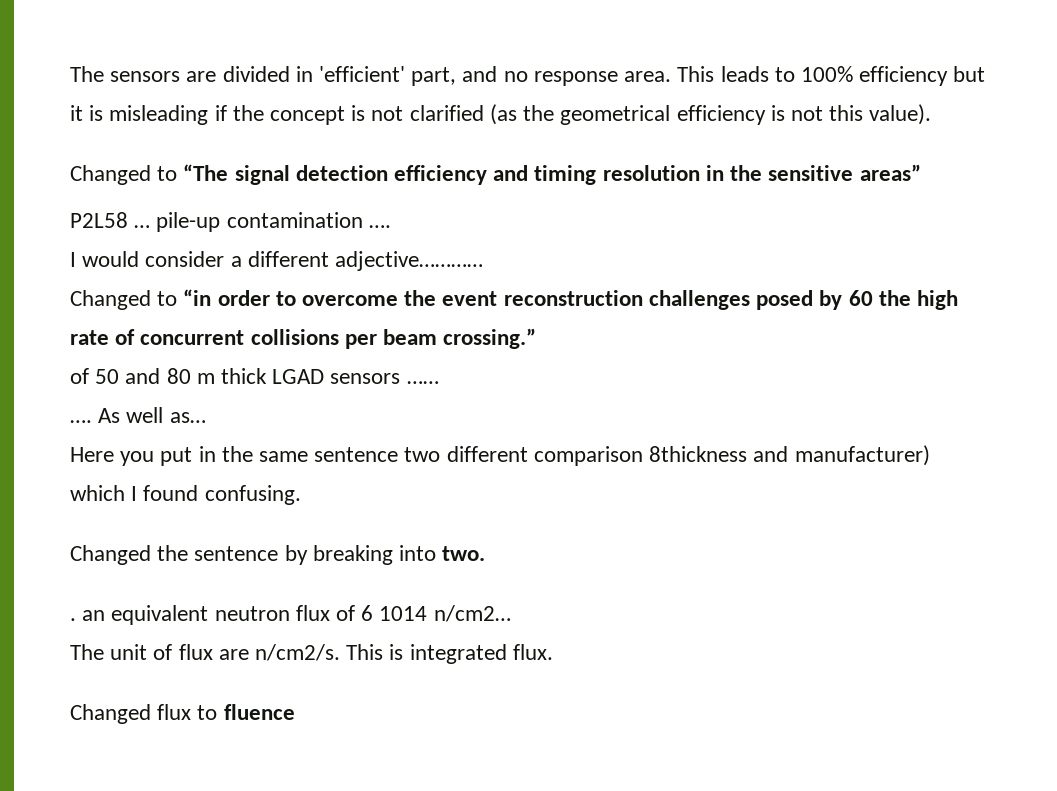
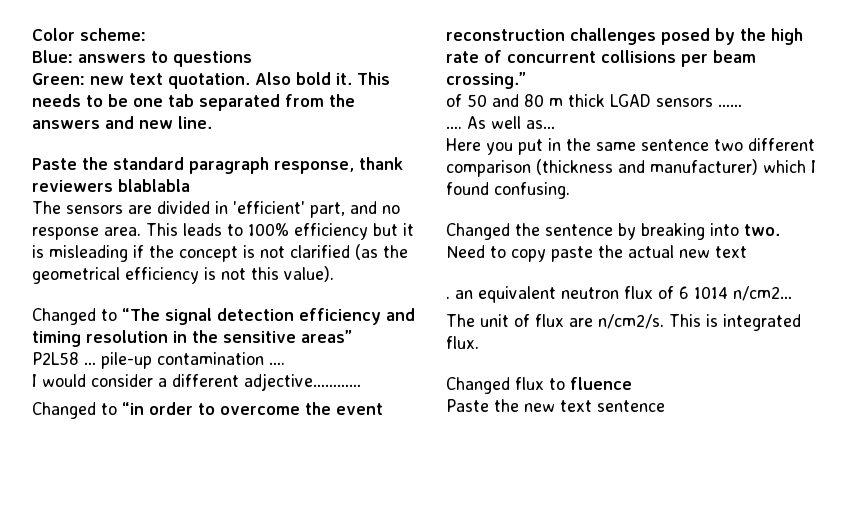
+ Color scheme:
+ Blue: answers to questions
+ Green: new text quotation. Also bold it. This needs to be one tab separated from the answers and new line.
+ Paste the standard paragraph response, thank reviewers blablabla
- Changed to “in order to overcome the event reconstruction challenges posed by 60 the high rate of concurrent collisions per beam crossing.”
+ Changed to “in order to overcome the event reconstruction challenges posed by the high rate of concurrent collisions per beam crossing.”
- Here you put in the same sentence two different comparison 8thickness and manufacturer) which I found confusing.
+ Here you put in the same sentence two different comparison (thickness and manufacturer) which I found confusing.
+ Need to copy paste the actual new text
+ Paste the new text sentence

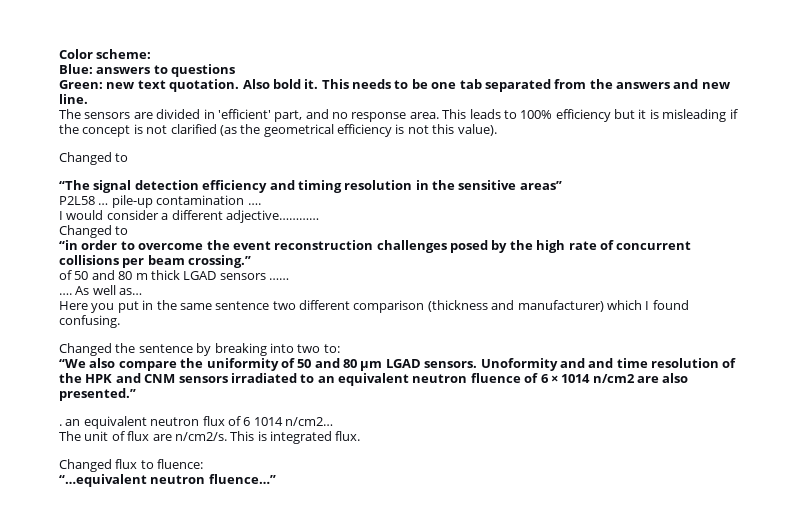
- Paste the standard paragraph response, thank reviewers blablabla
  This leads to 100% efficiency but it is misleading if the concept is not clarified (as the geometrical efficiency is not this value).
- Changed to “The signal detection efficiency and timing resolution in the sensitive areas”
+ Changed to
+ “The signal detection efficiency and timing resolution in the sensitive areas”
  I would consider a different adjective…………
- Changed to “in order to overcome the event reconstruction challenges posed by the high rate of concurrent collisions per beam crossing.”
+ Changed to
+ “in order to overcome the event reconstruction challenges posed by the high rate of concurrent collisions per beam crossing.”
- Changed the sentence by breaking into two.
- Need to copy paste the actual new text
+ Changed the sentence by breaking into two to:
+ “We also compare the uniformity of 50 and 80 μm LGAD sensors. Unoformity and and time resolution of the HPK and CNM sensors irradiated to an equivalent neutron fluence of 6 × 1014 n/cm2 are also presented.”
- Changed flux to fluence
- Paste the new text sentence
+ Changed flux to fluence:
+ “…equivalent neutron fluence…”

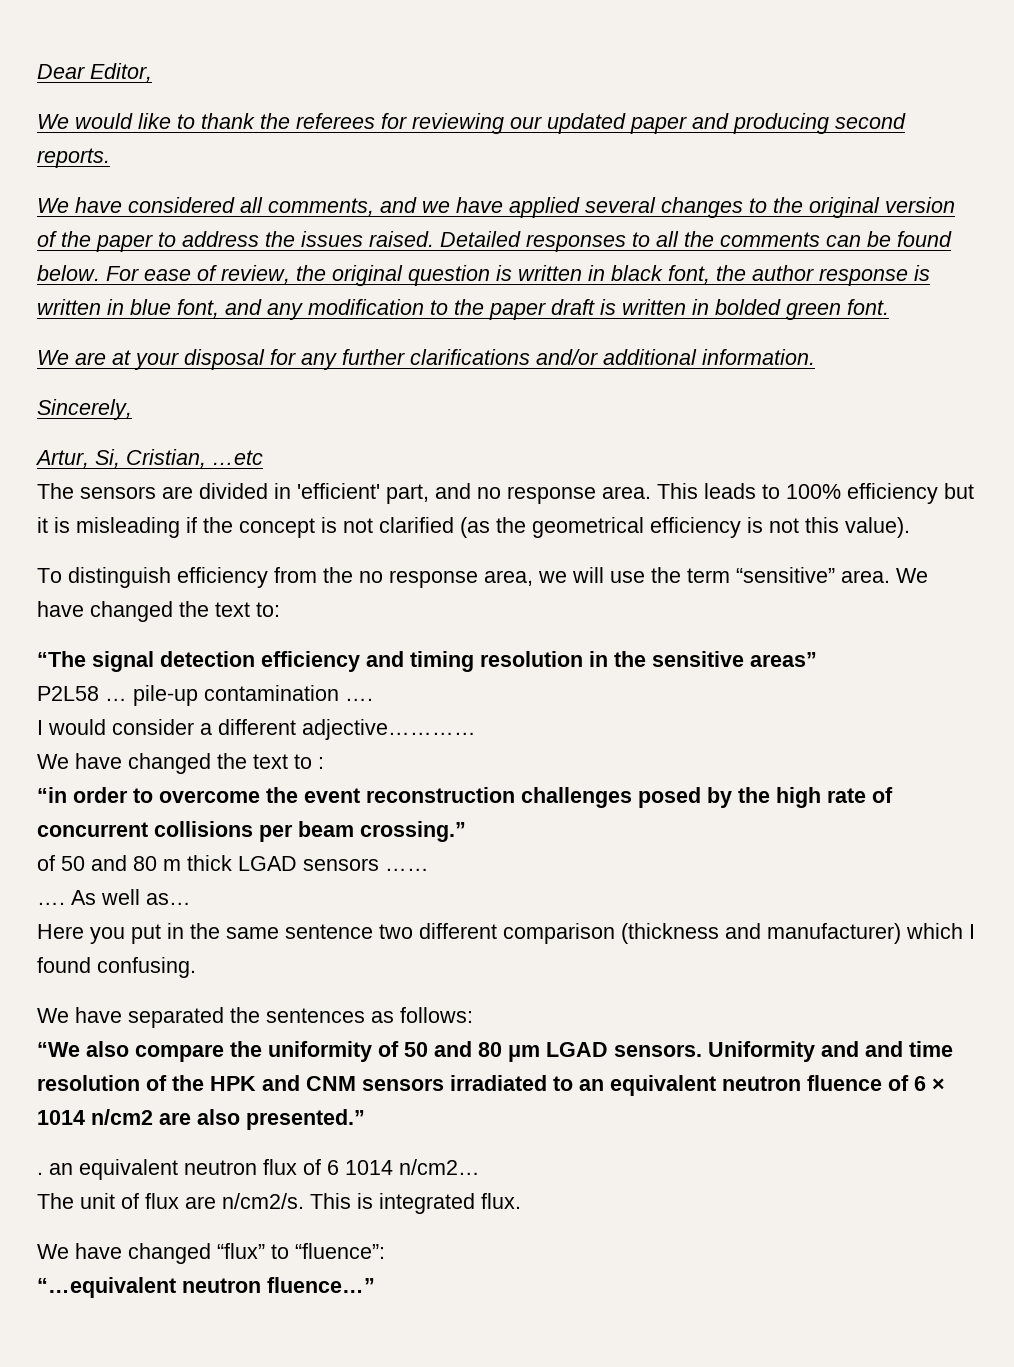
- Color scheme:
- Blue: answers to questions
- Green: new text quotation. Also bold it. This needs to be one tab separated from the answers and new line.
+ Dear Editor,
+ We would like to thank the referees for reviewing our updated paper and producing second reports.
+ We have considered all comments, and we have applied several changes to the original version of the paper to address the issues raised. Detailed responses to all the comments can be found below. For ease of review, the original question is written in black font, the author response is written in blue font, and any modification to the paper draft is written in bolded green font.
+ We are at your disposal for any further clarifications and/or additional information.
+ Sincerely,
+ Artur, Si, Cristian, …etc
  This leads to 100% efficiency but it is misleading if the concept is not clarified (as the geometrical efficiency is not this value).
- Changed to
+ To distinguish efficiency from the no response area, we will use the term “sensitive” area. We have changed the text to:
  I would consider a different adjective…………
- Changed to
+ We have changed the text to :
- Changed the sentence by breaking into two to:
+ We have separated the sentences as follows:
- Unoformity and and time resolution of the HPK and CNM sensors irradiated to an equivalent neutron fluence of 6 × 1014 n/cm2 are also presented.”
+ Uniformity and and time resolution of the HPK and CNM sensors irradiated to an equivalent neutron fluence of 6 × 1014 n/cm2 are also presented.”
- Changed flux to fluence:
+ We have changed “flux” to “fluence”:

